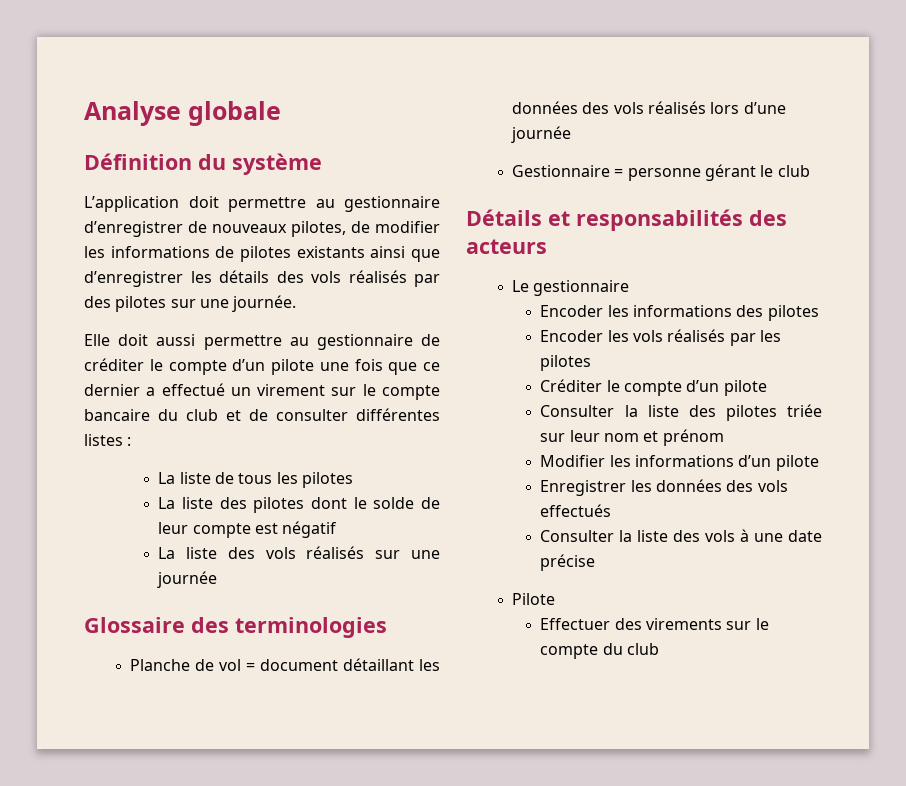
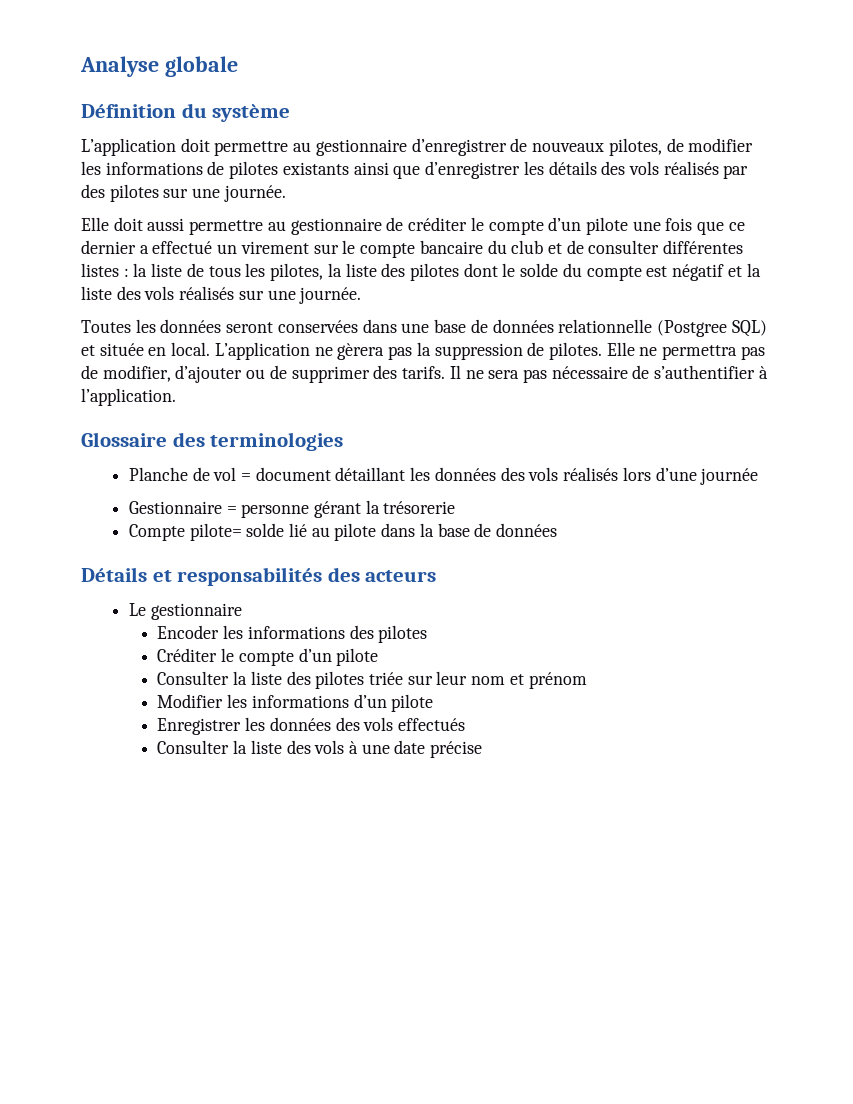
- Elle doit aussi permettre au gestionnaire de créditer le compte d’un pilote une fois que ce dernier a effectué un virement sur le compte bancaire du club et de consulter différentes listes :
- La liste de tous les pilotes
- La liste des pilotes dont le solde de leur compte est négatif
- La liste des vols réalisés sur une journée
+ Elle doit aussi permettre au gestionnaire de créditer le compte d’un pilote une fois que ce dernier a effectué un virement sur le compte bancaire du club et de consulter différentes listes : la liste de tous les pilotes, la liste des pilotes dont le solde du compte est négatif et la liste des vols réalisés sur une journée.
+ Toutes les données seront conservées dans une base de données relationnelle (Postgree SQL) et située en local. L’application ne gèrera pas la suppression de pilotes. Elle ne permettra pas de modifier, d’ajouter ou de supprimer des tarifs. Il ne sera pas nécessaire de s’authentifier à l’application.
- Gestionnaire = personne gérant le club
+ Gestionnaire = personne gérant la trésorerie
+ Compte pilote= solde lié au pilote dans la base de données
- Encoder les vols réalisés par les pilotes
- Pilote
- Effectuer des virements sur le compte du club

